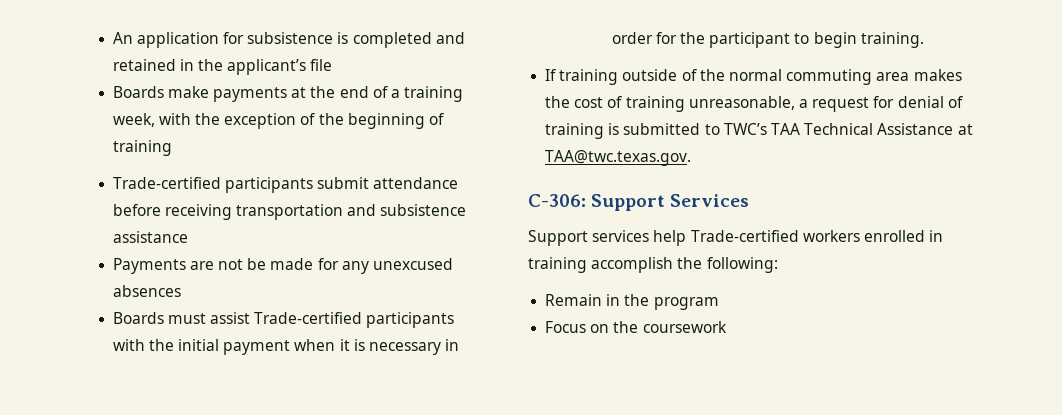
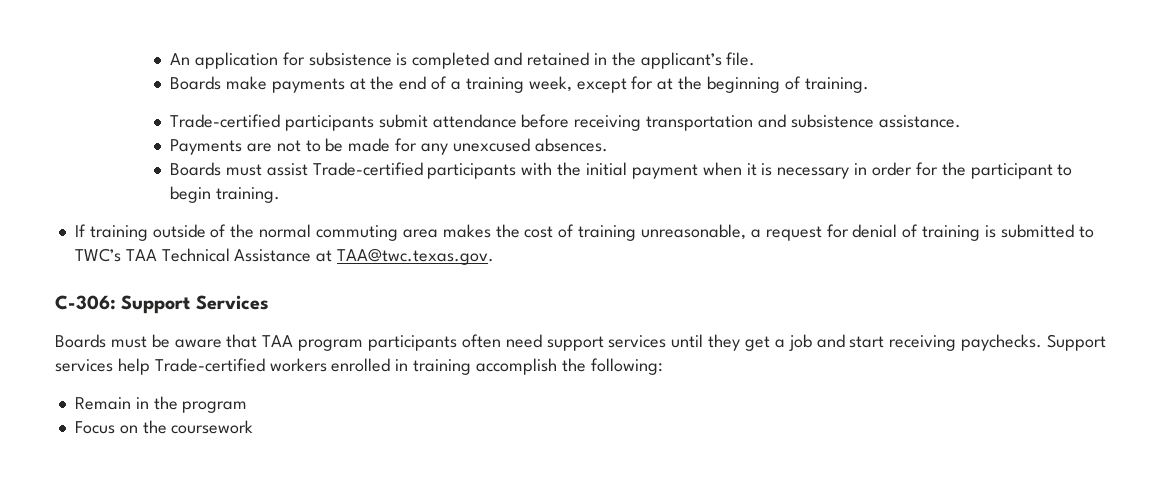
- An application for subsistence is completed and retained in the applicant’s file
+ An application for subsistence is completed and retained in the applicant’s file.
- Boards make payments at the end of a training week, with the exception of the beginning of training
+ Boards make payments at the end of a training week, except for at the beginning of training.
- Trade-certified participants submit attendance before receiving transportation and subsistence assistance
+ Trade-certified participants submit attendance before receiving transportation and subsistence assistance.
- Payments are not be made for any unexcused absences
+ Payments are not to be made for any unexcused absences.
+ Boards must be aware that TAA program participants often need support services until they get a job and start receiving paychecks.

